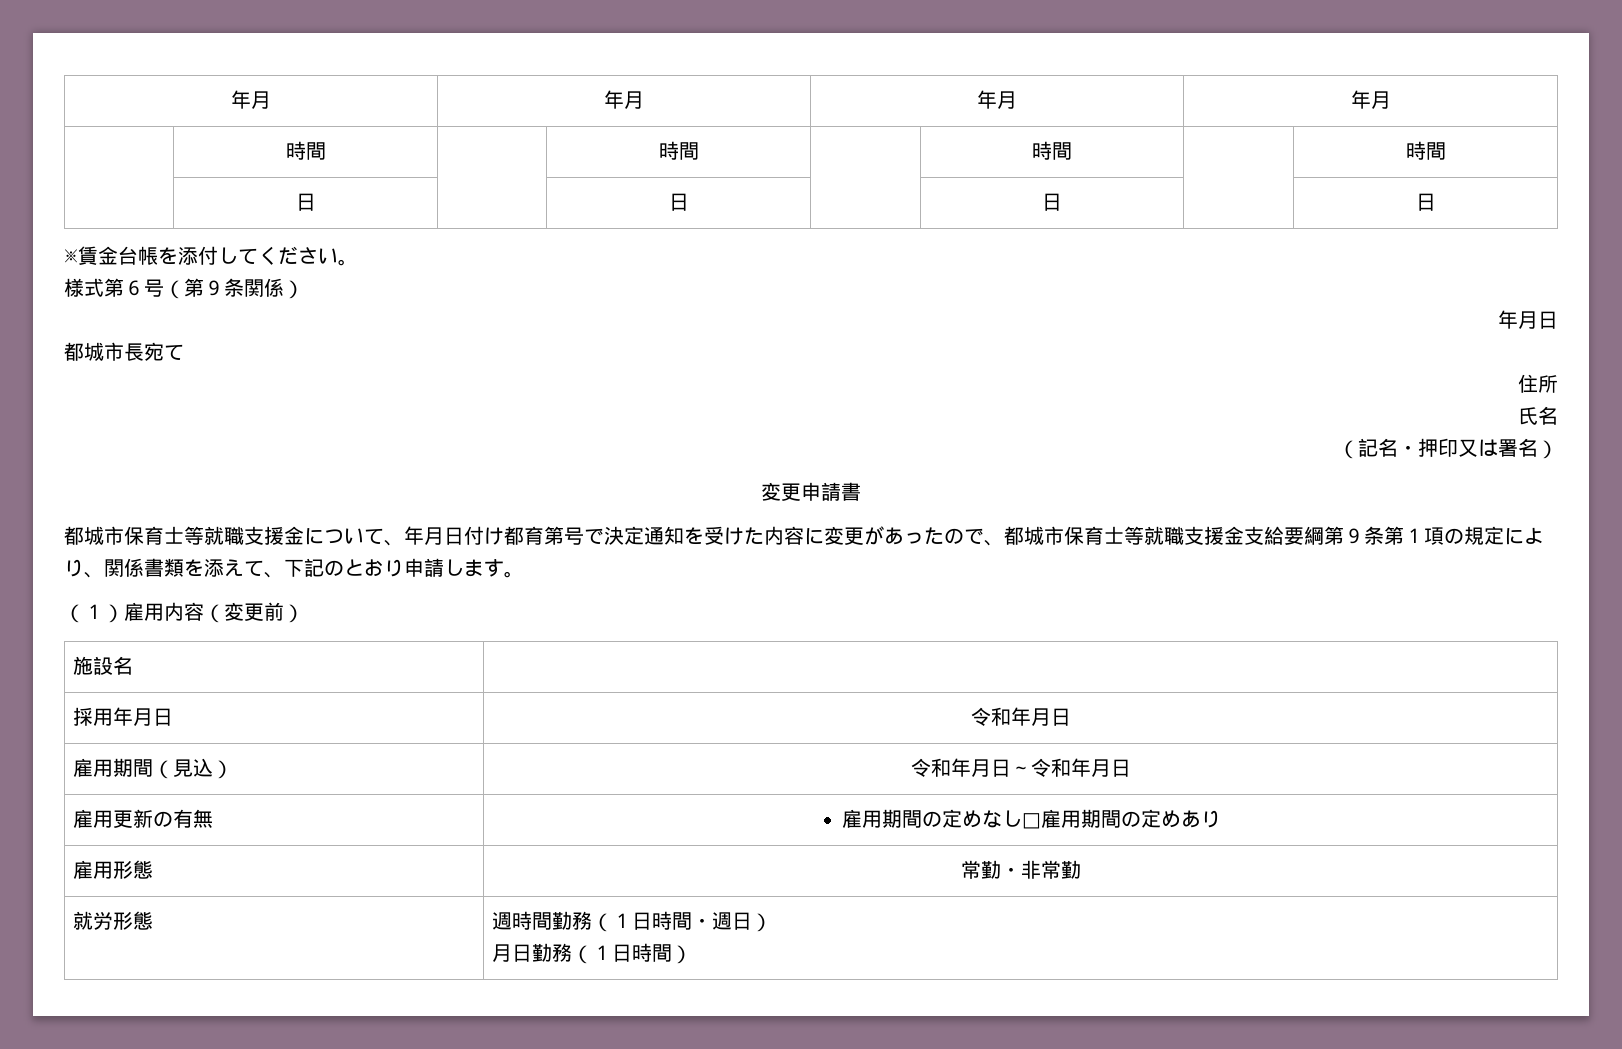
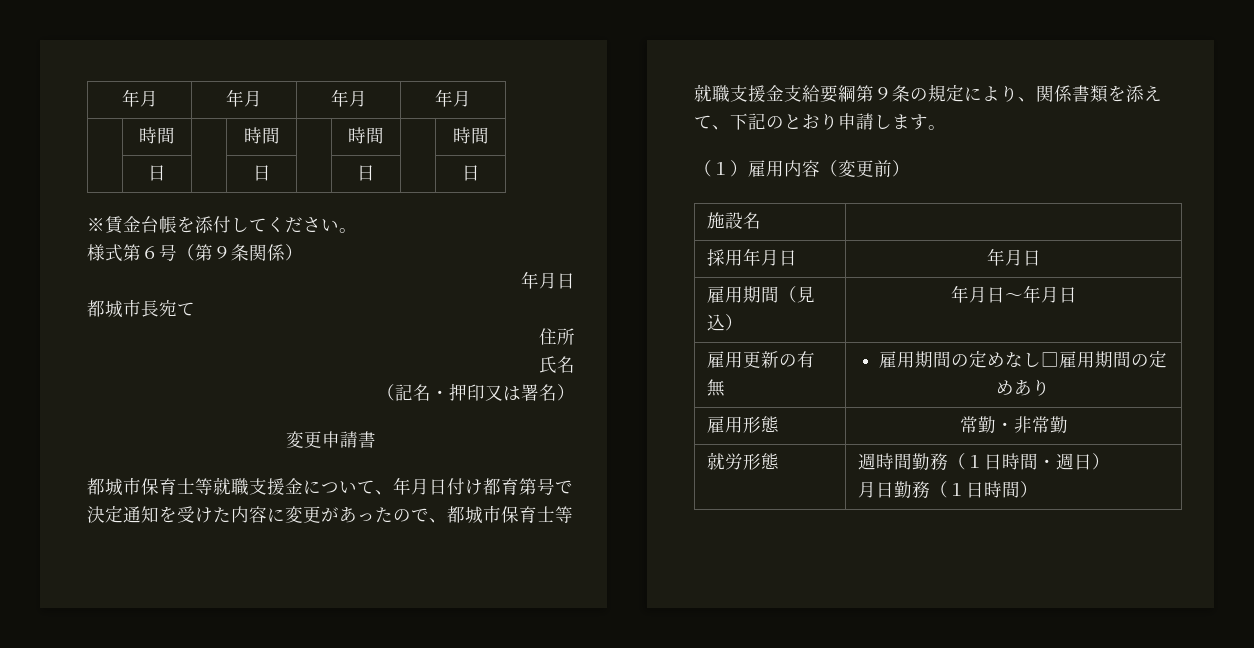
- 都城市保育士等就職支援金について、年月日付け都育第号で決定通知を受けた内容に変更があったので、都城市保育士等就職支援金支給要綱第９条第１項の規定により、関係書類を添えて、下記のとおり申請します。
+ 都城市保育士等就職支援金について、年月日付け都育第号で決定通知を受けた内容に変更があったので、都城市保育士等就職支援金支給要綱第９条の規定により、関係書類を添えて、下記のとおり申請します。
- 採用年月日 | 令和年月日
+ 採用年月日 | 年月日
- 雇用期間（見込） | 令和年月日～令和年月日
+ 雇用期間（見込） | 年月日～年月日

